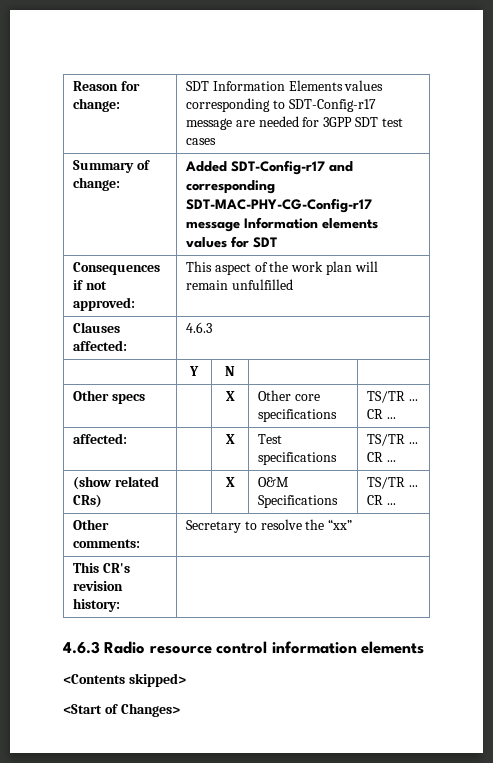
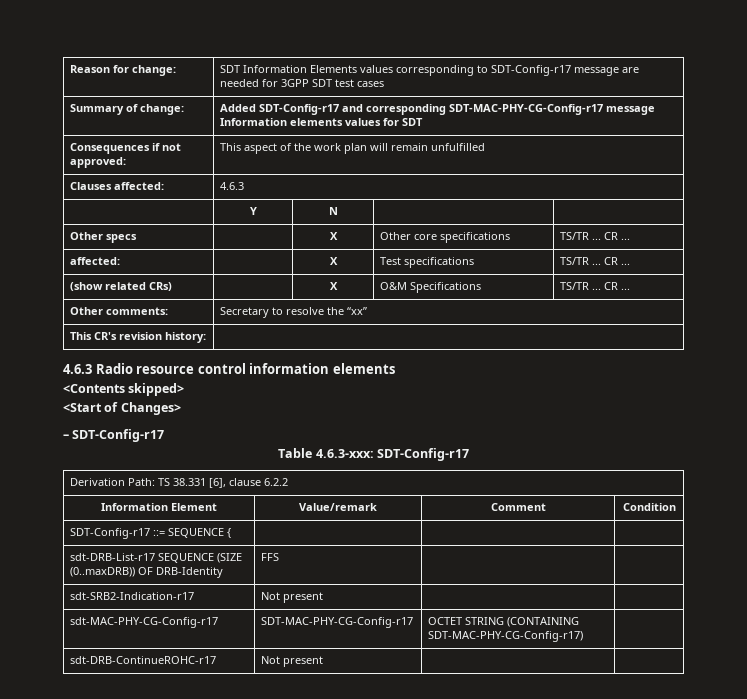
+ – SDT-Config-r17
+ Table 4.6.3-xxx: SDT-Config-r17
+ Derivation Path: TS 38.331 [6], clause 6.2.2
+ Information Element | Value/remark | Comment | Condition
+ SDT-Config-r17 ::= SEQUENCE { | | |
+ sdt-DRB-List-r17 SEQUENCE (SIZE (0..maxDRB)) OF DRB-Identity | FFS | |
+ sdt-SRB2-Indication-r17 | Not present | |
+ sdt-MAC-PHY-CG-Config-r17 | SDT-MAC-PHY-CG-Config-r17 | OCTET STRING (CONTAINING SDT-MAC-PHY-CG-Config-r17) |
+ sdt-DRB-ContinueROHC-r17 | Not present | |

